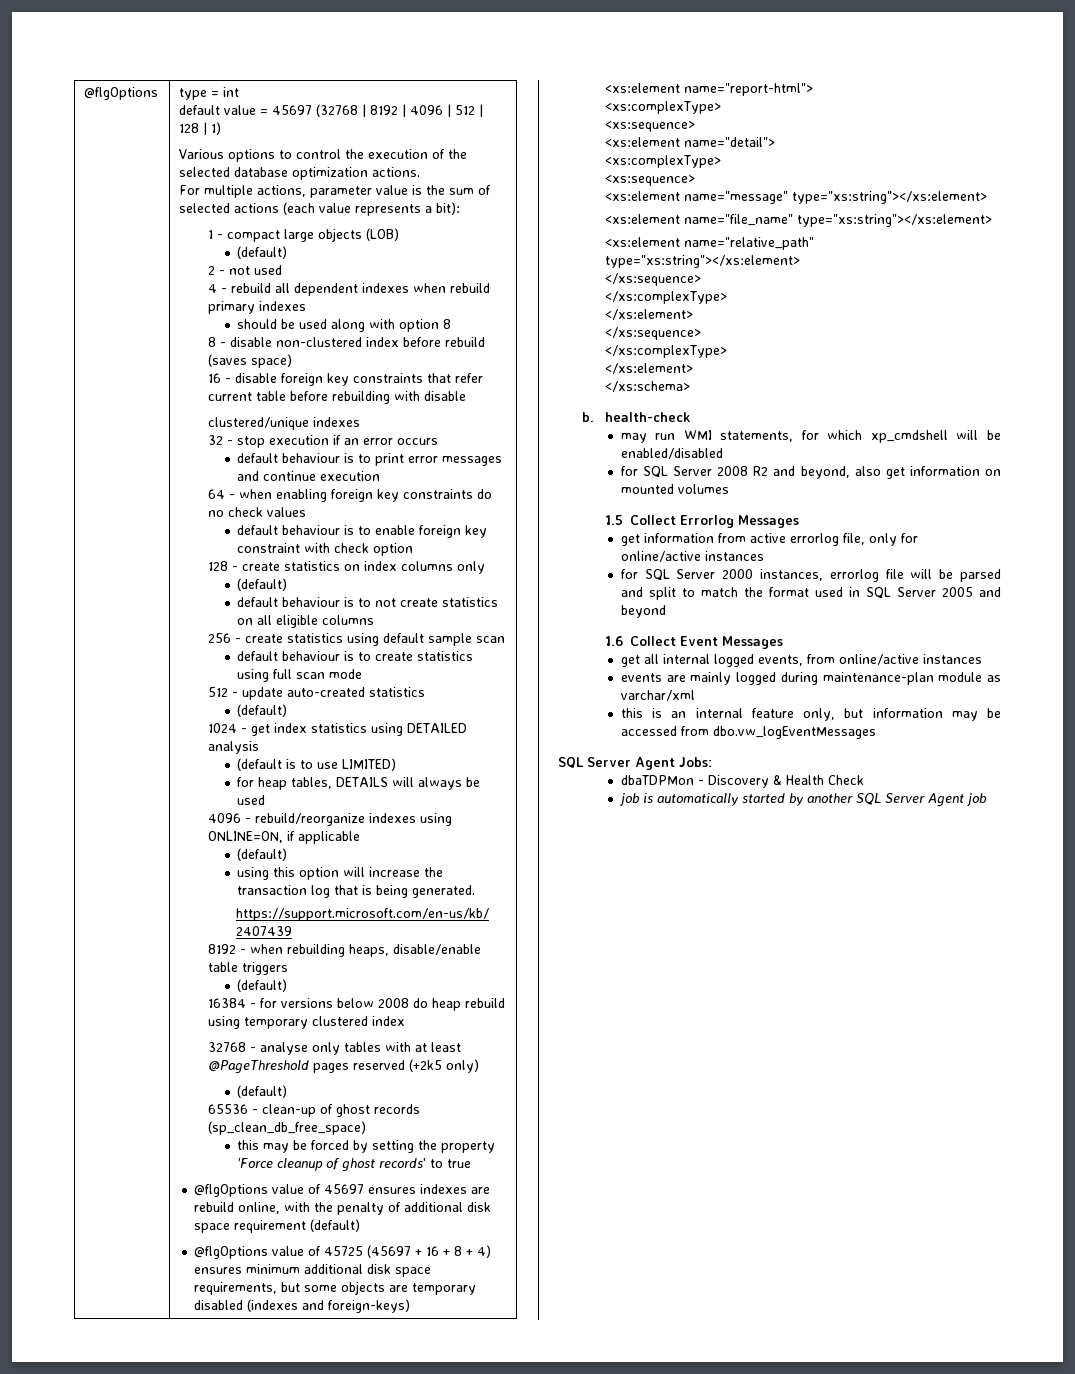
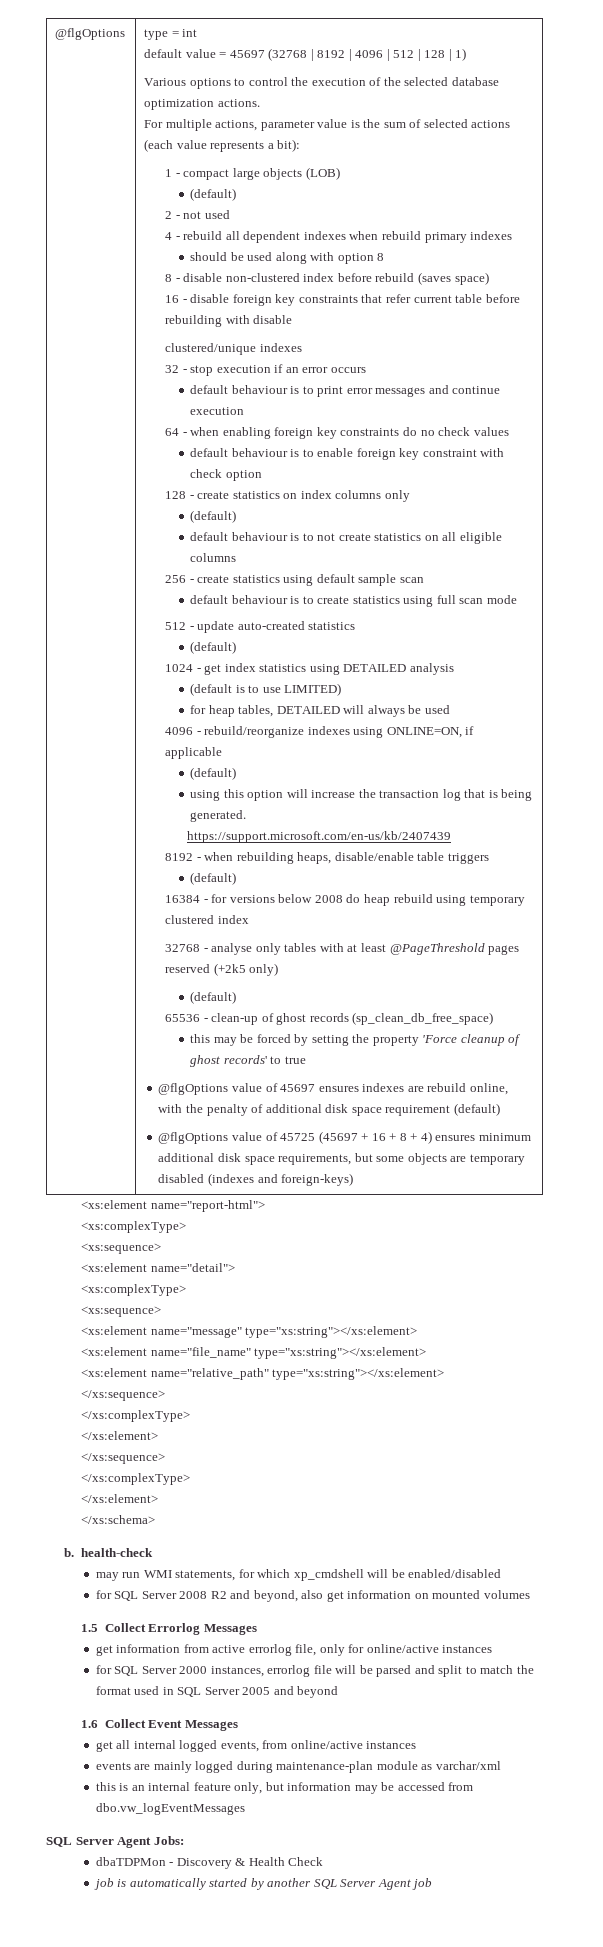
- for heap tables, DETAILS will always be used
+ for heap tables, DETAILED will always be used

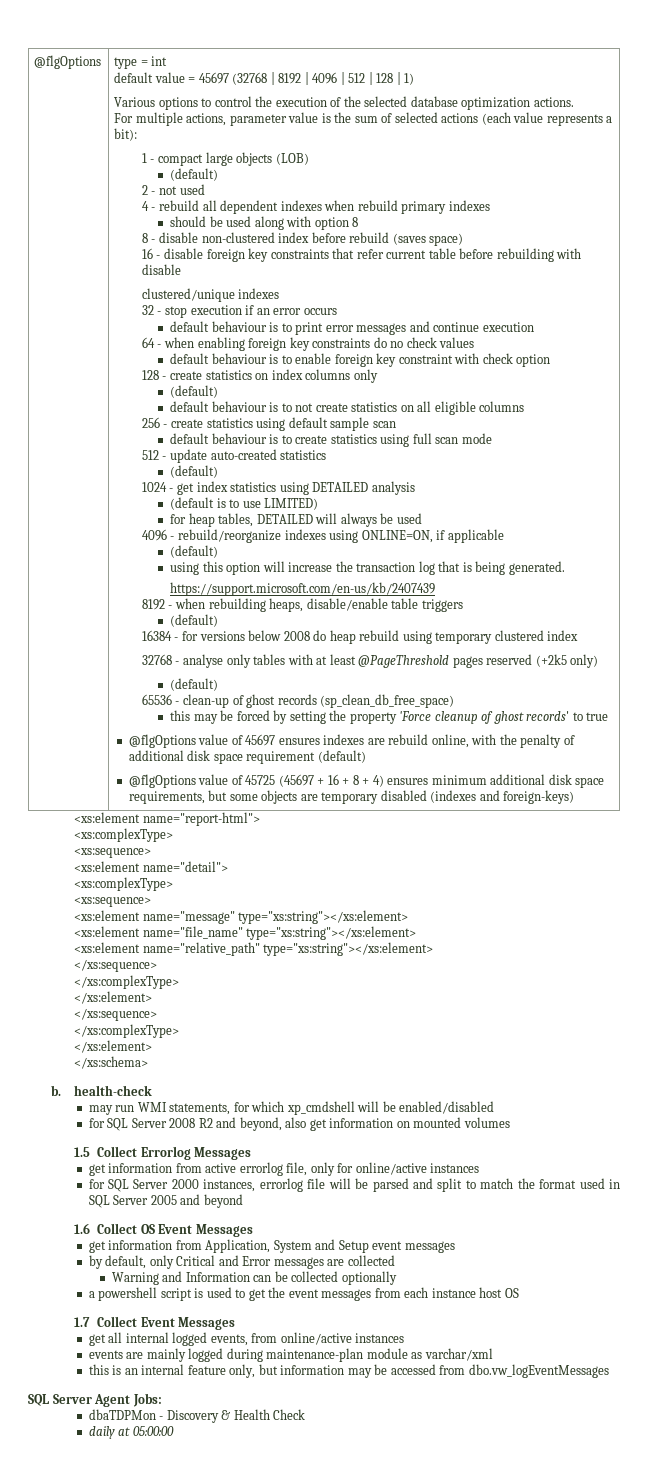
- 1.6 Collect Event Messages
+ 1.6 Collect OS Event Messages
+ get information from Application, System and Setup event messages
+ by default, only Critical and Error messages are collected
+ Warning and Information can be collected optionally
+ a powershell script is used to get the event messages from each instance host OS
+ 1.7 Collect Event Messages
- job is automatically started by another SQL Server Agent job
+ daily at 05:00:00

